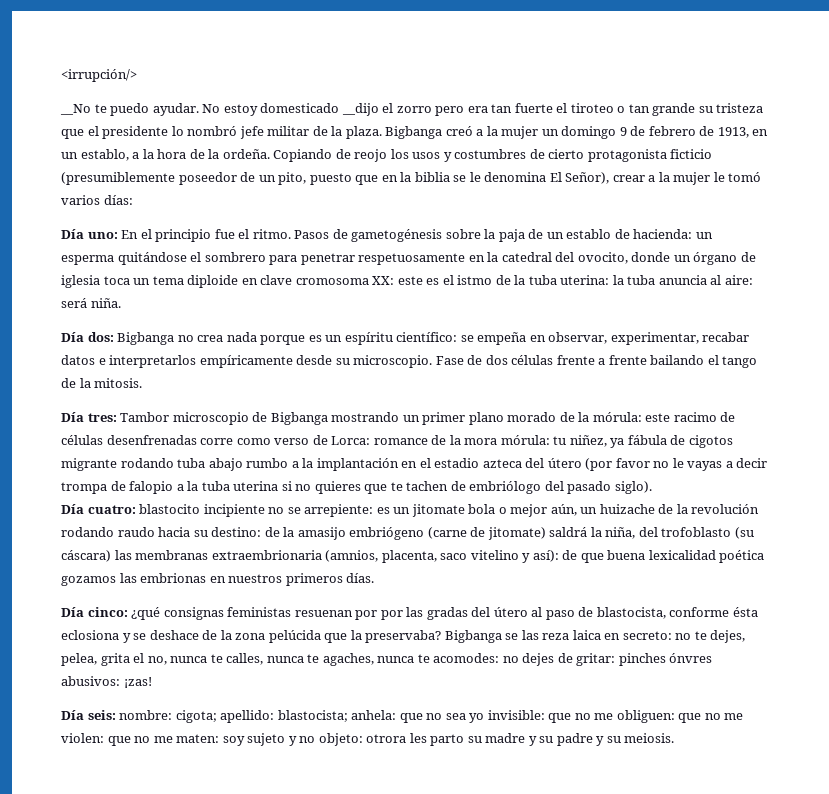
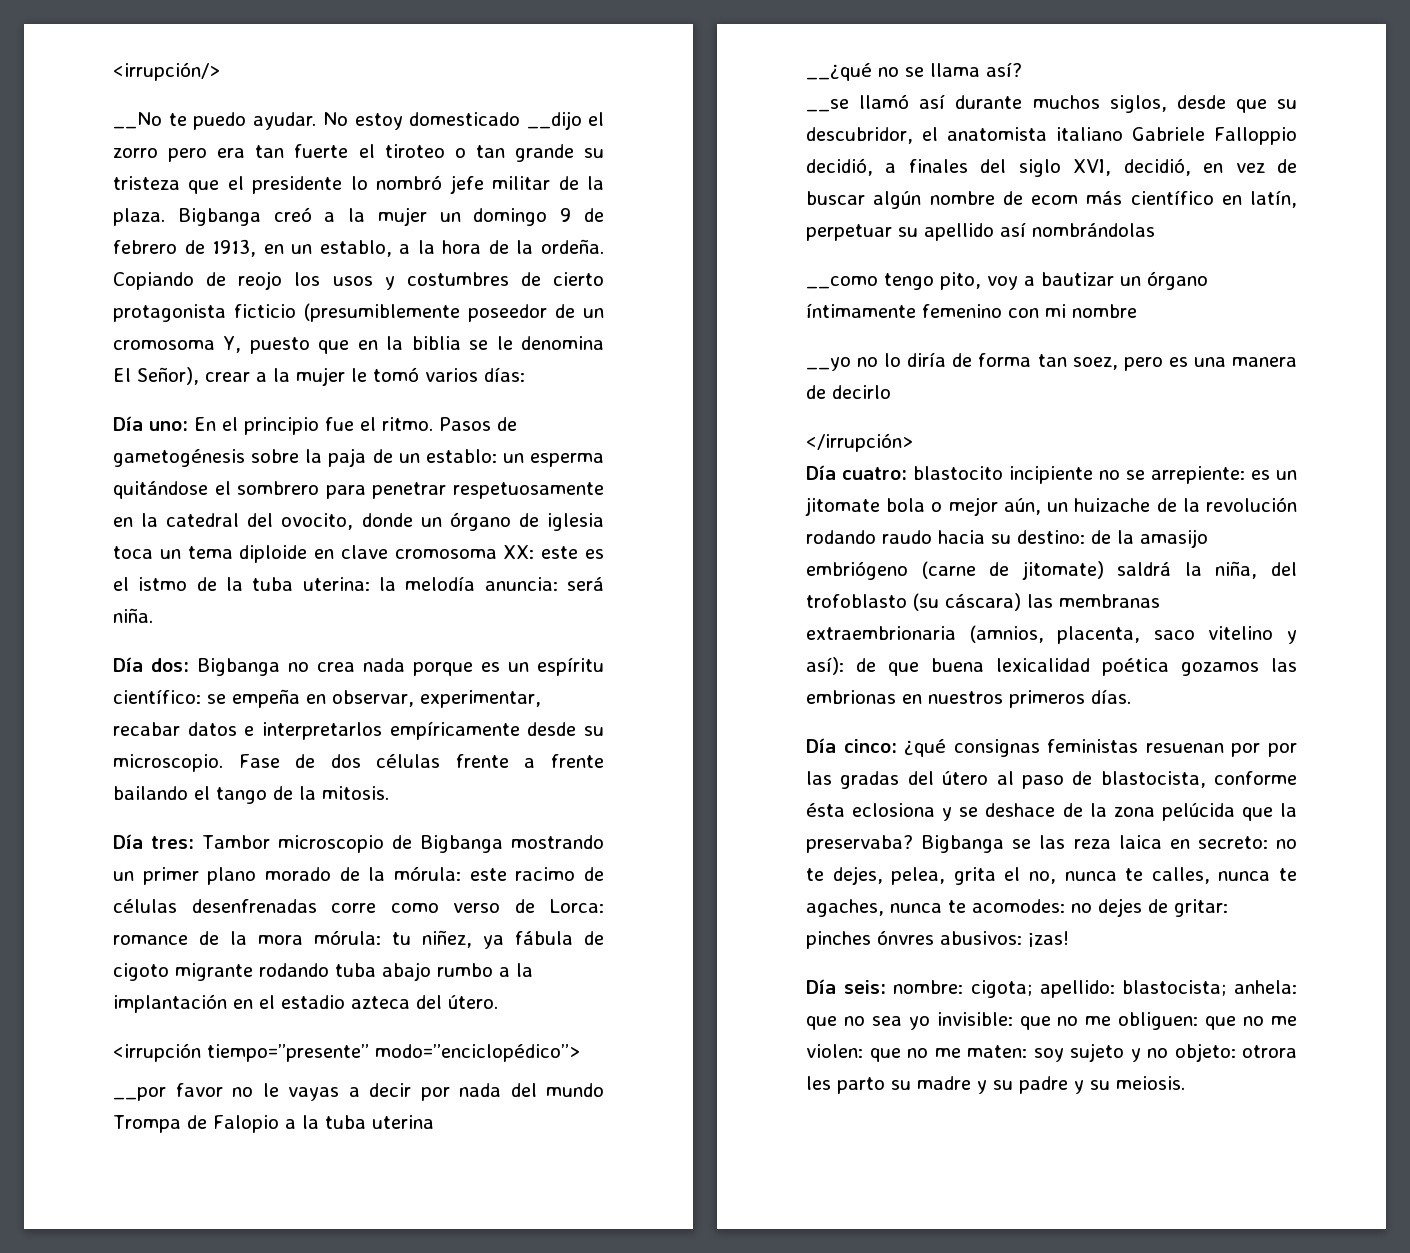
- Copiando de reojo los usos y costumbres de cierto protagonista ficticio (presumiblemente poseedor de un pito, puesto que en la biblia se le denomina El Señor), crear a la mujer le tomó varios días:
+ Copiando de reojo los usos y costumbres de cierto protagonista ficticio (presumiblemente poseedor de un cromosoma Y, puesto que en la biblia se le denomina El Señor), crear a la mujer le tomó varios días:
- Pasos de gametogénesis sobre la paja de un establo de hacienda: un esperma quitándose el sombrero para penetrar respetuosamente en la catedral del ovocito, donde un órgano de iglesia toca un tema diploide en clave cromosoma XX: este es el istmo de la tuba uterina: la tuba anuncia al aire: será niña.
+ Pasos de gametogénesis sobre la paja de un establo: un esperma quitándose el sombrero para penetrar respetuosamente en la catedral del ovocito, donde un órgano de iglesia toca un tema diploide en clave cromosoma XX: este es el istmo de la tuba uterina: la melodía anuncia: será niña.
- Día tres: Tambor microscopio de Bigbanga mostrando un primer plano morado de la mórula: este racimo de células desenfrenadas corre como verso de Lorca: romance de la mora mórula: tu niñez, ya fábula de cigotos migrante rodando tuba abajo rumbo a la implantación en el estadio azteca del útero (por favor no le vayas a decir trompa de falopio a la tuba uterina si no quieres que te tachen de embriólogo del pasado siglo).
+ Día tres: Tambor microscopio de Bigbanga mostrando un primer plano morado de la mórula: este racimo de células desenfrenadas corre como verso de Lorca: romance de la mora mórula: tu niñez, ya fábula de cigoto migrante rodando tuba abajo rumbo a la implantación en el estadio azteca del útero.
+ <irrupción tiempo=”presente” modo=”enciclopédico”>
+ __por favor no le vayas a decir por nada del mundo Trompa de Falopio a la tuba uterina
+ __¿qué no se llama así?
+ __se llamó así durante muchos siglos, desde que su descubridor, el anatomista italiano Gabriele Falloppio decidió, a finales del siglo XVI, decidió, en vez de buscar algún nombre de ecom más científico en latín, perpetuar su apellido así nombrándolas
+ __como tengo pito, voy a bautizar un órgano íntimamente femenino con mi nombre
+ __yo no lo diría de forma tan soez, pero es una manera de decirlo
+ </irrupción>

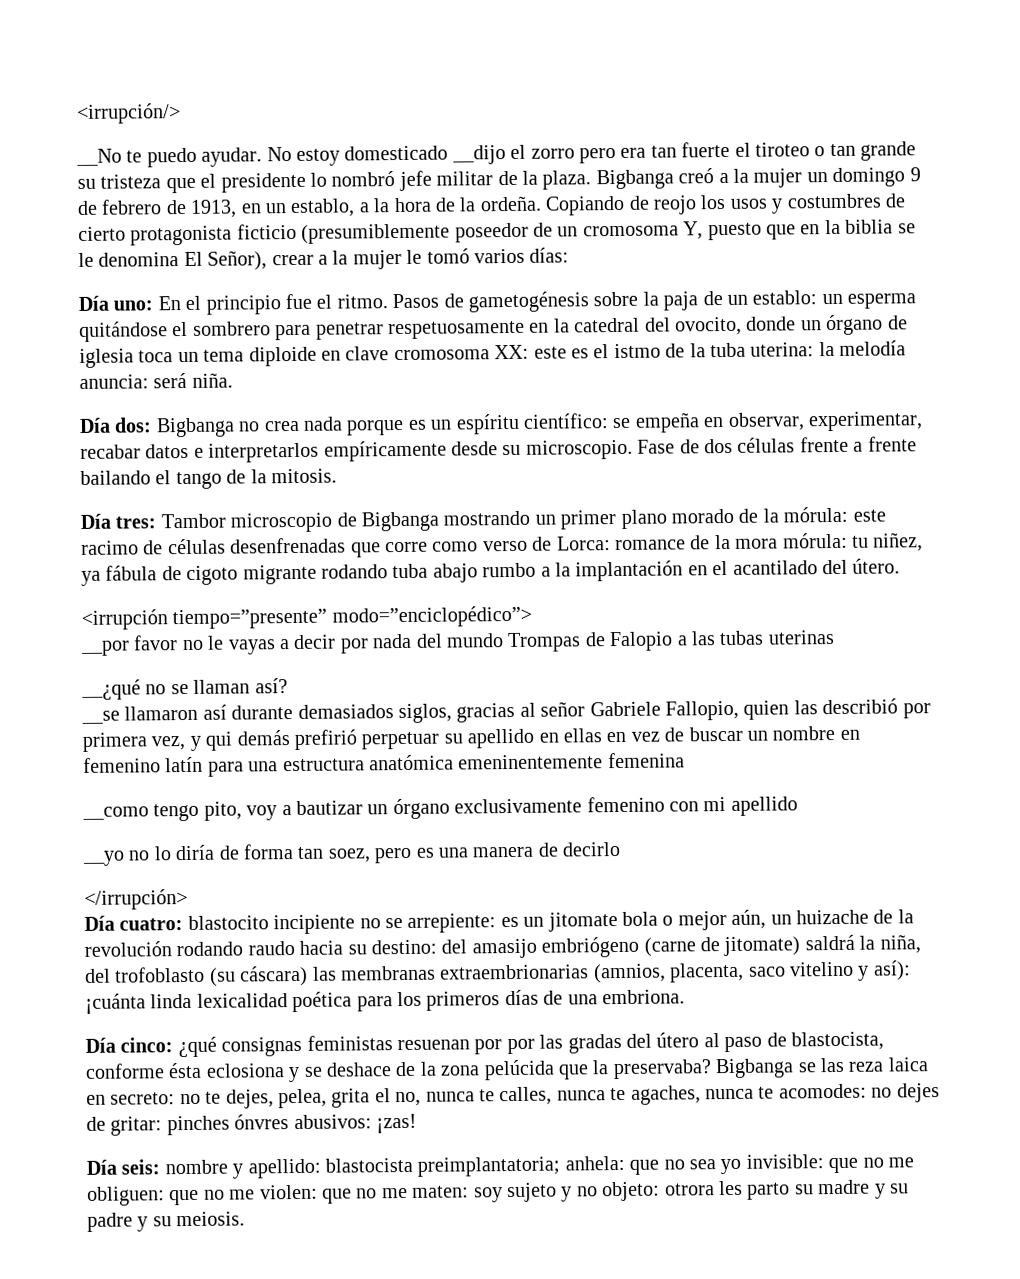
- Día tres: Tambor microscopio de Bigbanga mostrando un primer plano morado de la mórula: este racimo de células desenfrenadas corre como verso de Lorca: romance de la mora mórula: tu niñez, ya fábula de cigoto migrante rodando tuba abajo rumbo a la implantación en el estadio azteca del útero.
+ Día tres: Tambor microscopio de Bigbanga mostrando un primer plano morado de la mórula: este racimo de células desenfrenadas que corre como verso de Lorca: romance de la mora mórula: tu niñez, ya fábula de cigoto migrante rodando tuba abajo rumbo a la implantación en el acantilado del útero.
- __por favor no le vayas a decir por nada del mundo Trompa de Falopio a la tuba uterina
+ __por favor no le vayas a decir por nada del mundo Trompas de Falopio a las tubas uterinas
- __¿qué no se llama así?
+ __¿qué no se llaman así?
- __se llamó así durante muchos siglos, desde que su descubridor, el anatomista italiano Gabriele Falloppio decidió, a finales del siglo XVI, decidió, en vez de buscar algún nombre de ecom más científico en latín, perpetuar su apellido así nombrándolas
+ __se llamaron así durante demasiados siglos, gracias al señor Gabriele Fallopio, quien las describió por primera vez, y qui demás prefirió perpetuar su apellido en ellas en vez de buscar un nombre en femenino latín para una estructura anatómica emeninentemente femenina
- __como tengo pito, voy a bautizar un órgano íntimamente femenino con mi nombre
+ __como tengo pito, voy a bautizar un órgano exclusivamente femenino con mi apellido
- Día cuatro: blastocito incipiente no se arrepiente: es un jitomate bola o mejor aún, un huizache de la revolución rodando raudo hacia su destino: de la amasijo embriógeno (carne de jitomate) saldrá la niña, del trofoblasto (su cáscara) las membranas extraembrionaria (amnios, placenta, saco vitelino y así): de que buena lexicalidad poética gozamos las embrionas en nuestros primeros días.
+ Día cuatro: blastocito incipiente no se arrepiente: es un jitomate bola o mejor aún, un huizache de la revolución rodando raudo hacia su destino: del amasijo embriógeno (carne de jitomate) saldrá la niña, del trofoblasto (su cáscara) las membranas extraembrionarias (amnios, placenta, saco vitelino y así): ¡cuánta linda lexicalidad poética para los primeros días de una embriona.
- Día seis: nombre: cigota; apellido: blastocista; anhela: que no sea yo invisible: que no me obliguen: que no me violen: que no me maten: soy sujeto y no objeto: otrora les parto su madre y su padre y su meiosis.
+ Día seis: nombre y apellido: blastocista preimplantatoria; anhela: que no sea yo invisible: que no me obliguen: que no me violen: que no me maten: soy sujeto y no objeto: otrora les parto su madre y su padre y su meiosis.

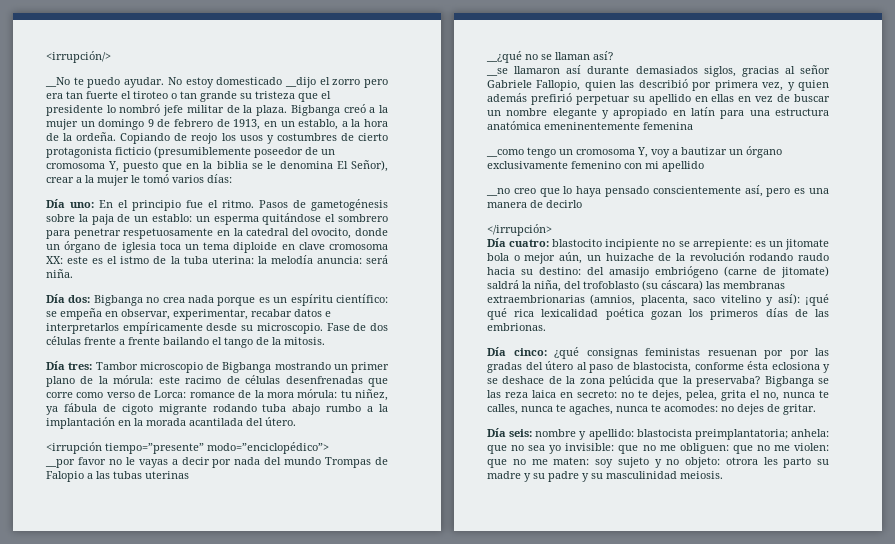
- Día tres: Tambor microscopio de Bigbanga mostrando un primer plano morado de la mórula: este racimo de células desenfrenadas que corre como verso de Lorca: romance de la mora mórula: tu niñez, ya fábula de cigoto migrante rodando tuba abajo rumbo a la implantación en el acantilado del útero.
+ Día tres: Tambor microscopio de Bigbanga mostrando un primer plano de la mórula: este racimo de células desenfrenadas que corre como verso de Lorca: romance de la mora mórula: tu niñez, ya fábula de cigoto migrante rodando tuba abajo rumbo a la implantación en la morada acantilada del útero.
- __se llamaron así durante demasiados siglos, gracias al señor Gabriele Fallopio, quien las describió por primera vez, y qui demás prefirió perpetuar su apellido en ellas en vez de buscar un nombre en femenino latín para una estructura anatómica emeninentemente femenina
+ __se llamaron así durante demasiados siglos, gracias al señor Gabriele Fallopio, quien las describió por primera vez, y quien además prefirió perpetuar su apellido en ellas en vez de buscar un nombre elegante y apropiado en latín para una estructura anatómica emeninentemente femenina
- __como tengo pito, voy a bautizar un órgano exclusivamente femenino con mi apellido
+ __como tengo un cromosoma Y, voy a bautizar un órgano exclusivamente femenino con mi apellido
- __yo no lo diría de forma tan soez, pero es una manera de decirlo
+ __no creo que lo haya pensado conscientemente así, pero es una manera de decirlo
- Día cuatro: blastocito incipiente no se arrepiente: es un jitomate bola o mejor aún, un huizache de la revolución rodando raudo hacia su destino: del amasijo embriógeno (carne de jitomate) saldrá la niña, del trofoblasto (su cáscara) las membranas extraembrionarias (amnios, placenta, saco vitelino y así): ¡cuánta linda lexicalidad poética para los primeros días de una embriona.
+ Día cuatro: blastocito incipiente no se arrepiente: es un jitomate bola o mejor aún, un huizache de la revolución rodando raudo hacia su destino: del amasijo embriógeno (carne de jitomate) saldrá la niña, del trofoblasto (su cáscara) las membranas extraembrionarias (amnios, placenta, saco vitelino y así): ¡qué qué rica lexicalidad poética gozan los primeros días de las embrionas.
- Bigbanga se las reza laica en secreto: no te dejes, pelea, grita el no, nunca te calles, nunca te agaches, nunca te acomodes: no dejes de gritar: pinches ónvres abusivos: ¡zas!
+ Bigbanga se las reza laica en secreto: no te dejes, pelea, grita el no, nunca te calles, nunca te agaches, nunca te acomodes: no dejes de gritar.
- Día seis: nombre y apellido: blastocista preimplantatoria; anhela: que no sea yo invisible: que no me obliguen: que no me violen: que no me maten: soy sujeto y no objeto: otrora les parto su madre y su padre y su meiosis.
+ Día seis: nombre y apellido: blastocista preimplantatoria; anhela: que no sea yo invisible: que no me obliguen: que no me violen: que no me maten: soy sujeto y no objeto: otrora les parto su madre y su padre y su masculinidad meiosis.

